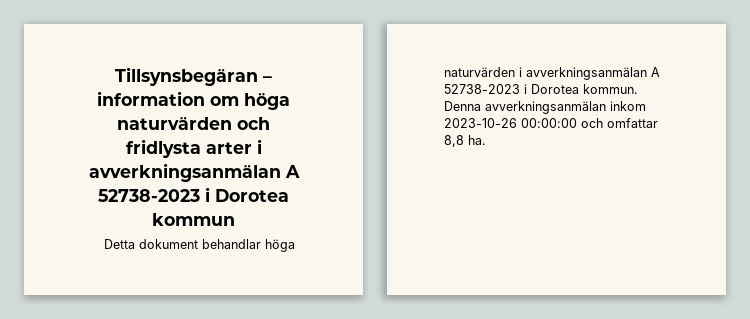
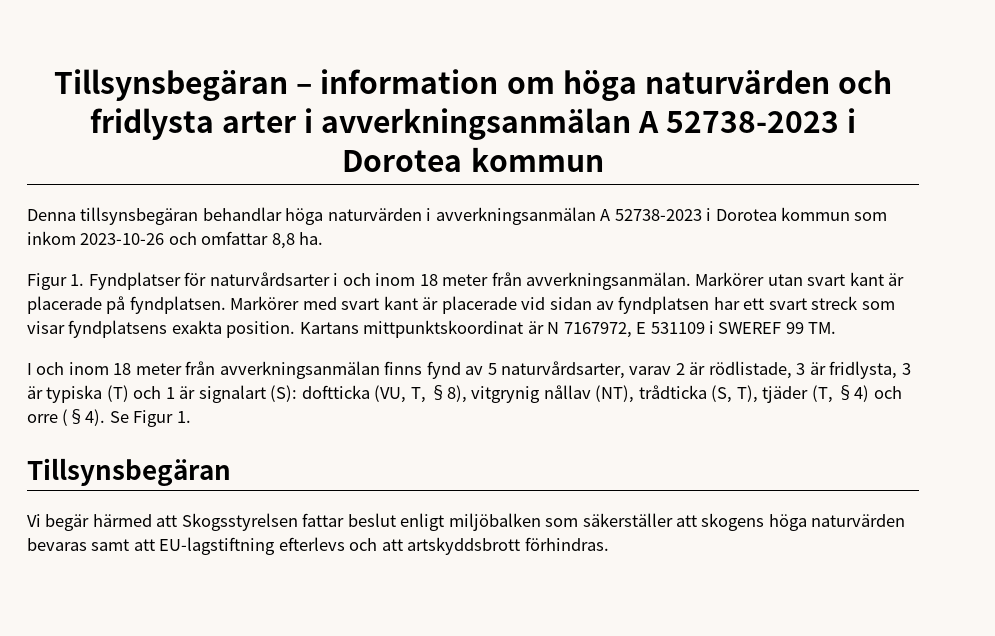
- Detta dokument behandlar höga naturvärden i avverkningsanmälan A 52738-2023 i Dorotea kommun. Denna avverkningsanmälan inkom 2023-10-26 00:00:00 och omfattar 8,8 ha.
+ Denna tillsynsbegäran behandlar höga naturvärden i avverkningsanmälan A 52738-2023 i Dorotea kommun som inkom 2023-10-26 och omfattar 8,8 ha.
+ Figur 1. Fyndplatser för naturvårdsarter i och inom 18 meter från avverkningsanmälan. Markörer utan svart kant är placerade på fyndplatsen. Markörer med svart kant är placerade vid sidan av fyndplatsen har ett svart streck som visar fyndplatsens exakta position. Kartans mittpunktskoordinat är N 7167972, E 531109 i SWEREF 99 TM.
+ I och inom 18 meter från avverkningsanmälan finns fynd av 5 naturvårdsarter, varav 2 är rödlistade, 3 är fridlysta, 3 är typiska (T) och 1 är signalart (S): doftticka (VU, T, §8), vitgrynig nållav (NT), trådticka (S, T), tjäder (T, §4) och orre (§4). Se Figur 1.
+ Tillsynsbegäran
+ Vi begär härmed att Skogsstyrelsen fattar beslut enligt miljöbalken som säkerställer att skogens höga naturvärden bevaras samt att EU-lagstiftning efterlevs och att artskyddsbrott förhindras.

